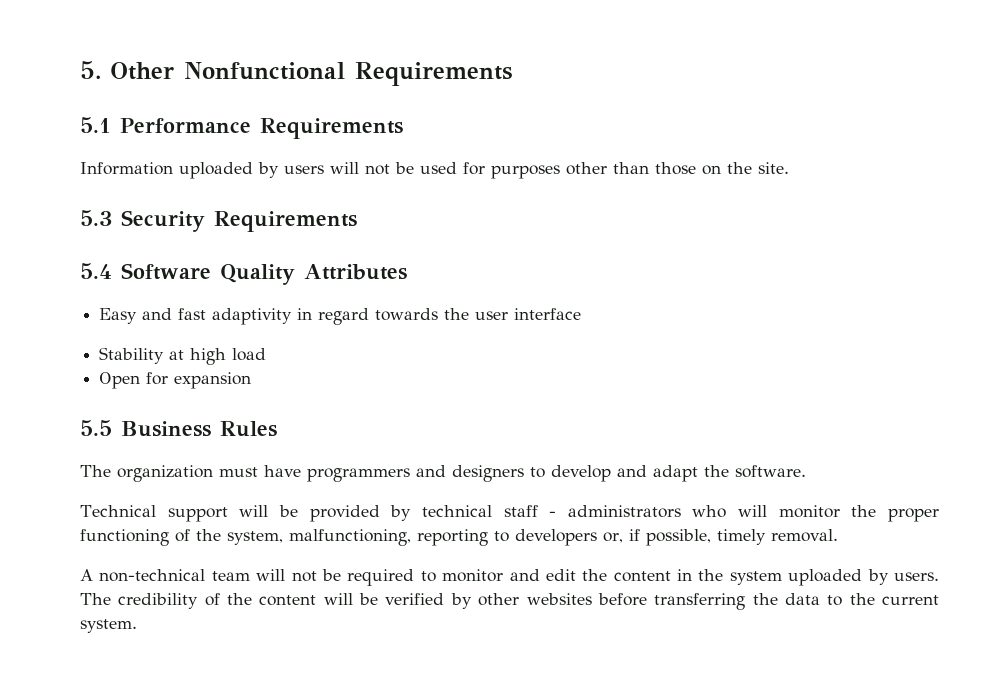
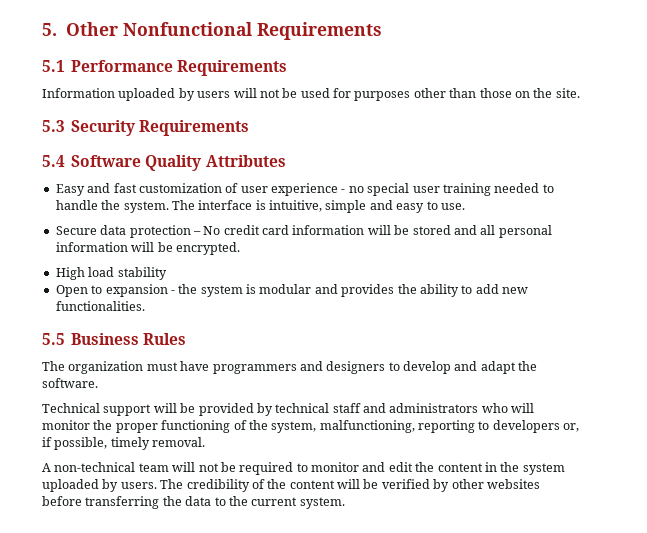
- Easy and fast adaptivity in regard towards the user interface
- Stability at high load
+ Easy and fast customization of user experience - no special user training needed to handle the system. The interface is intuitive, simple and easy to use.
+ Secure data protection – No credit card information will be stored and all personal information will be encrypted.
+ High load stability
- Open for expansion
+ Open to expansion - the system is modular and provides the ability to add new functionalities.
- Technical support will be provided by technical staff - administrators who will monitor the proper functioning of the system, malfunctioning, reporting to developers or, if possible, timely removal.
+ Technical support will be provided by technical staff and administrators who will monitor the proper functioning of the system, malfunctioning, reporting to developers or, if possible, timely removal.

